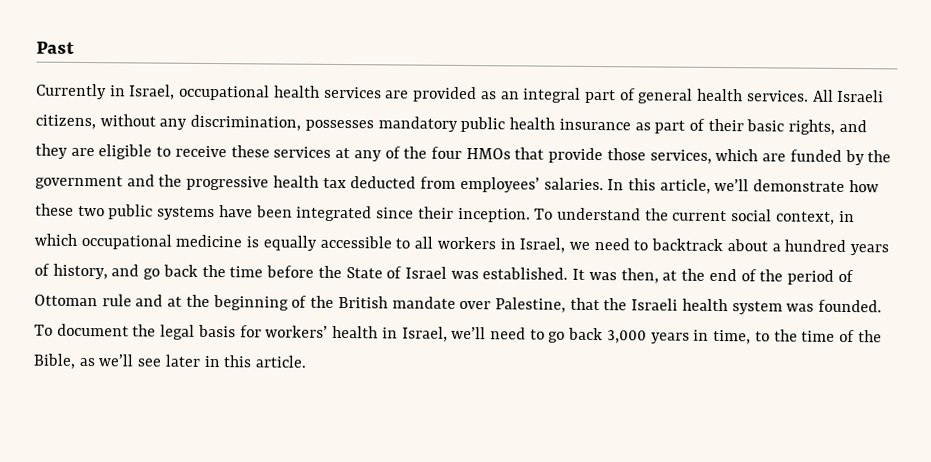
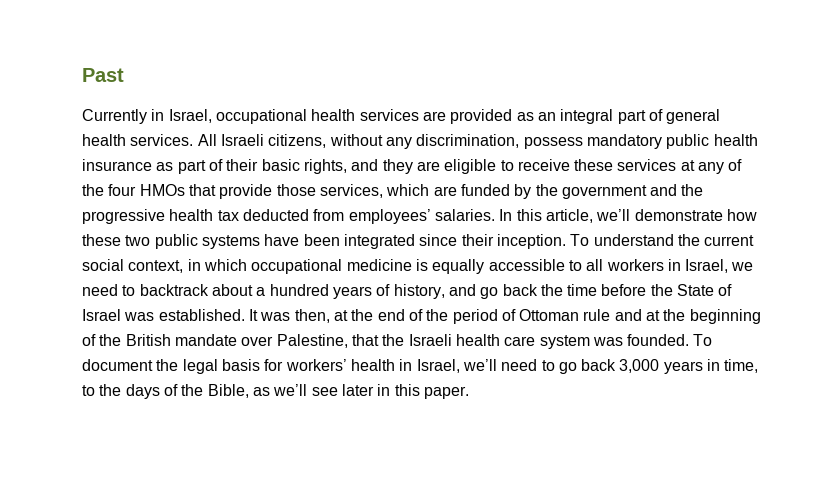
- All Israeli citizens, without any discrimination, possesses mandatory public health insurance as part of their basic rights, and they are eligible to receive these services at any of the four HMOs that provide those services, which are funded by the government and the progressive health tax deducted from employees’ salaries.
+ All Israeli citizens, without any discrimination, possess mandatory public health insurance as part of their basic rights, and they are eligible to receive these services at any of the four HMOs that provide those services, which are funded by the government and the progressive health tax deducted from employees’ salaries.
- It was then, at the end of the period of Ottoman rule and at the beginning of the British mandate over Palestine, that the Israeli health system was founded.
+ It was then, at the end of the period of Ottoman rule and at the beginning of the British mandate over Palestine, that the Israeli health care system was founded.
- To document the legal basis for workers’ health in Israel, we’ll need to go back 3,000 years in time, to the time of the Bible, as we’ll see later in this article.
+ To document the legal basis for workers’ health in Israel, we’ll need to go back 3,000 years in time, to the days of the Bible, as we’ll see later in this paper.

